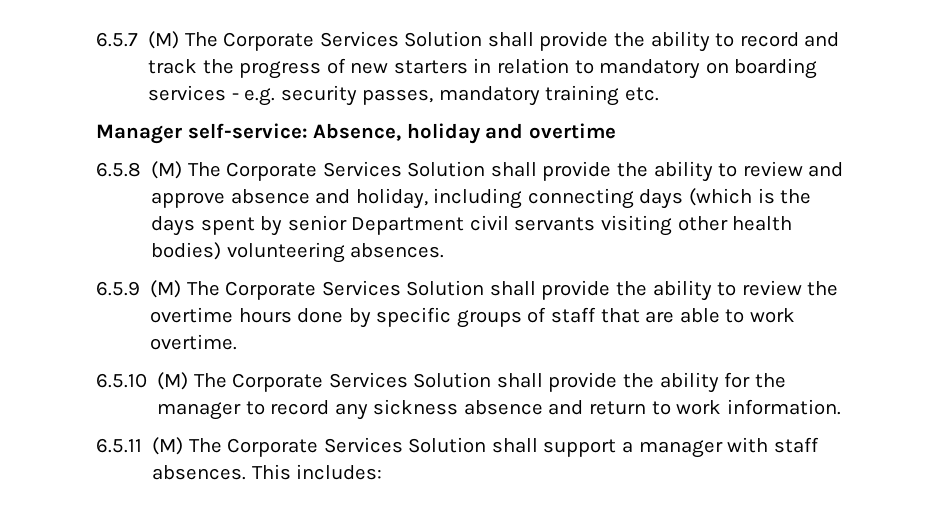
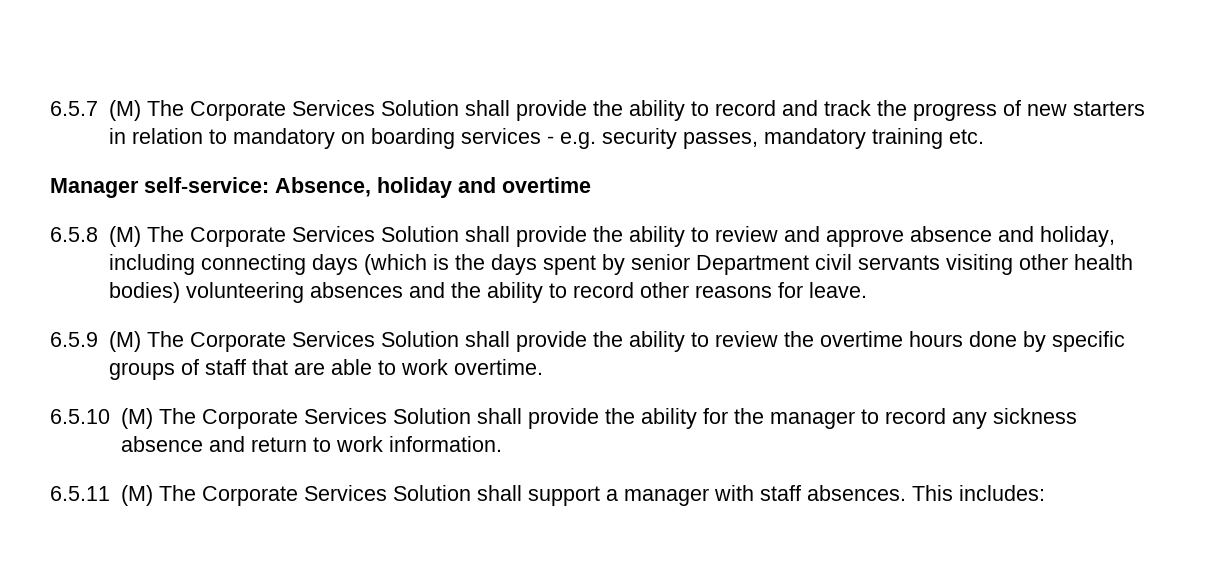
- 6.5.8 (M) The Corporate Services Solution shall provide the ability to review and approve absence and holiday, including connecting days (which is the days spent by senior Department civil servants visiting other health bodies) volunteering absences.
+ 6.5.8 (M) The Corporate Services Solution shall provide the ability to review and approve absence and holiday, including connecting days (which is the days spent by senior Department civil servants visiting other health bodies) volunteering absences and the ability to record other reasons for leave.

